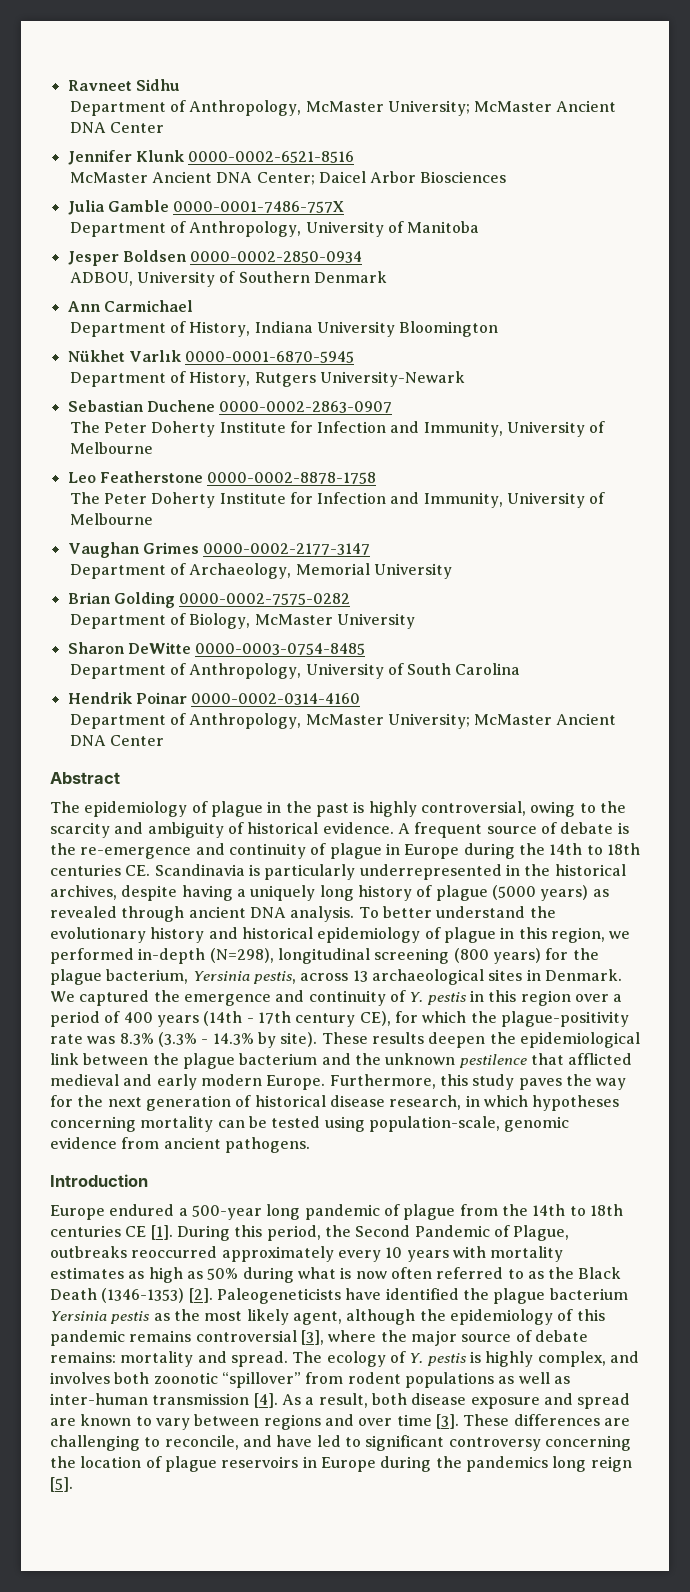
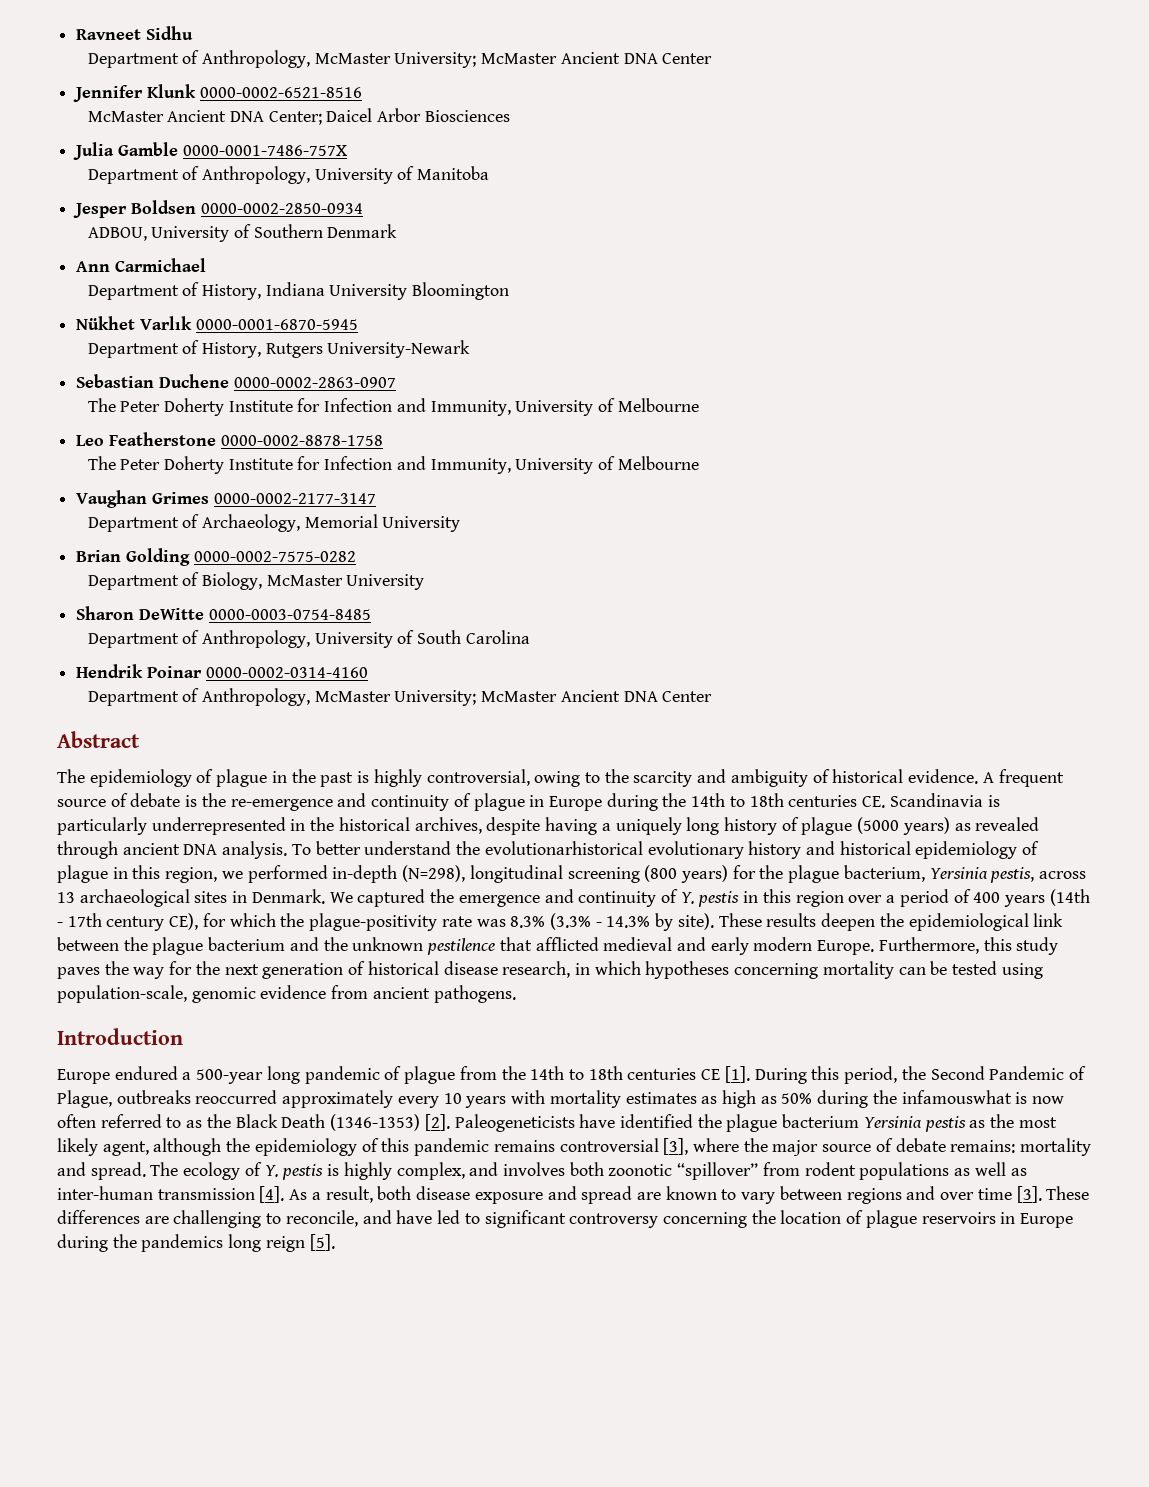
- To better understand the evolutionary history and historical epidemiology of plague in this region, we performed in-depth (N=298), longitudinal screening (800 years) for the plague bacterium, Yersinia pestis, across 13 archaeological sites in Denmark.
+ To better understand the evolutionarhistorical evolutionary history and historical epidemiology of plague in this region, we performed in-depth (N=298), longitudinal screening (800 years) for the plague bacterium, Yersinia pestis, across 13 archaeological sites in Denmark.
- During this period, the Second Pandemic of Plague, outbreaks reoccurred approximately every 10 years with mortality estimates as high as 50% during what is now often referred to as the Black Death (1346-1353) [2].
+ During this period, the Second Pandemic of Plague, outbreaks reoccurred approximately every 10 years with mortality estimates as high as 50% during the infamouswhat is now often referred to as the Black Death (1346-1353) [2].

